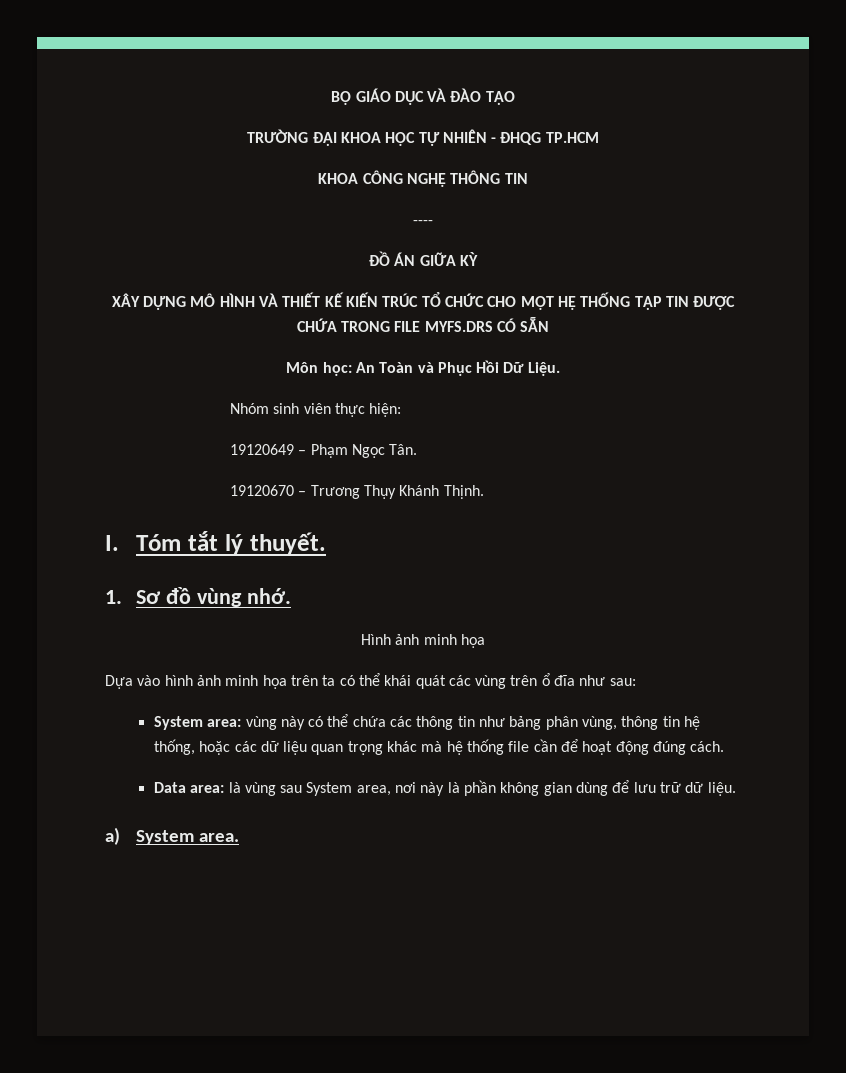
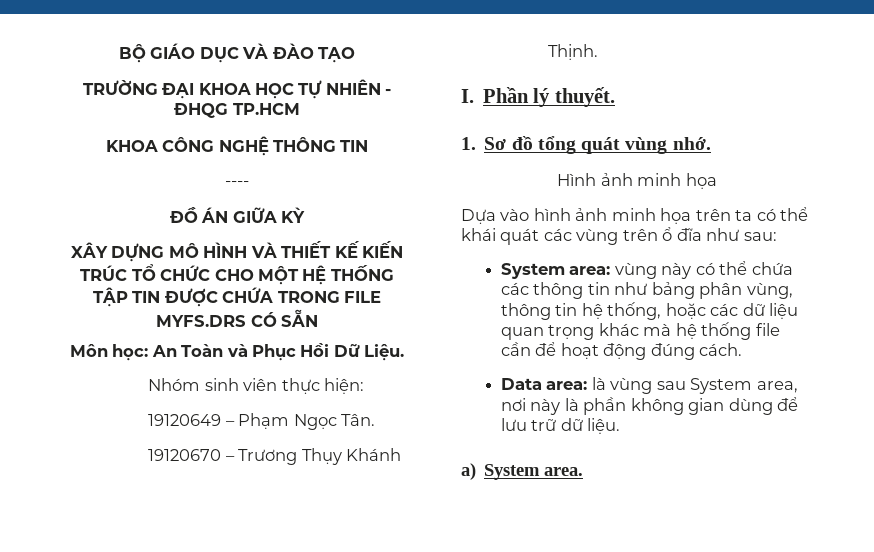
- I. Tóm tắt lý thuyết.
+ I. Phần lý thuyết.
- 1. Sơ đồ vùng nhớ.
+ 1. Sơ đồ tổng quát vùng nhớ.

